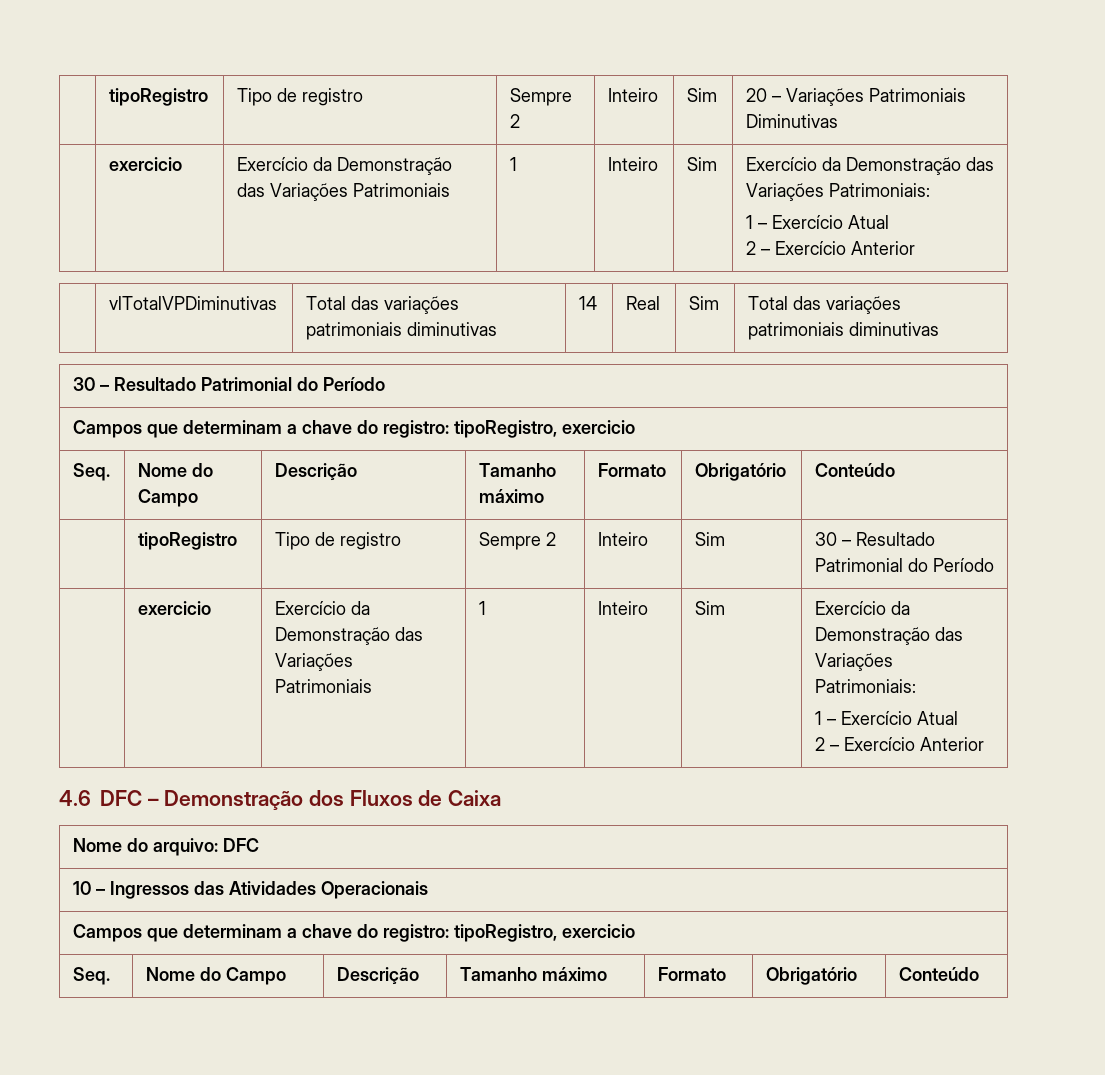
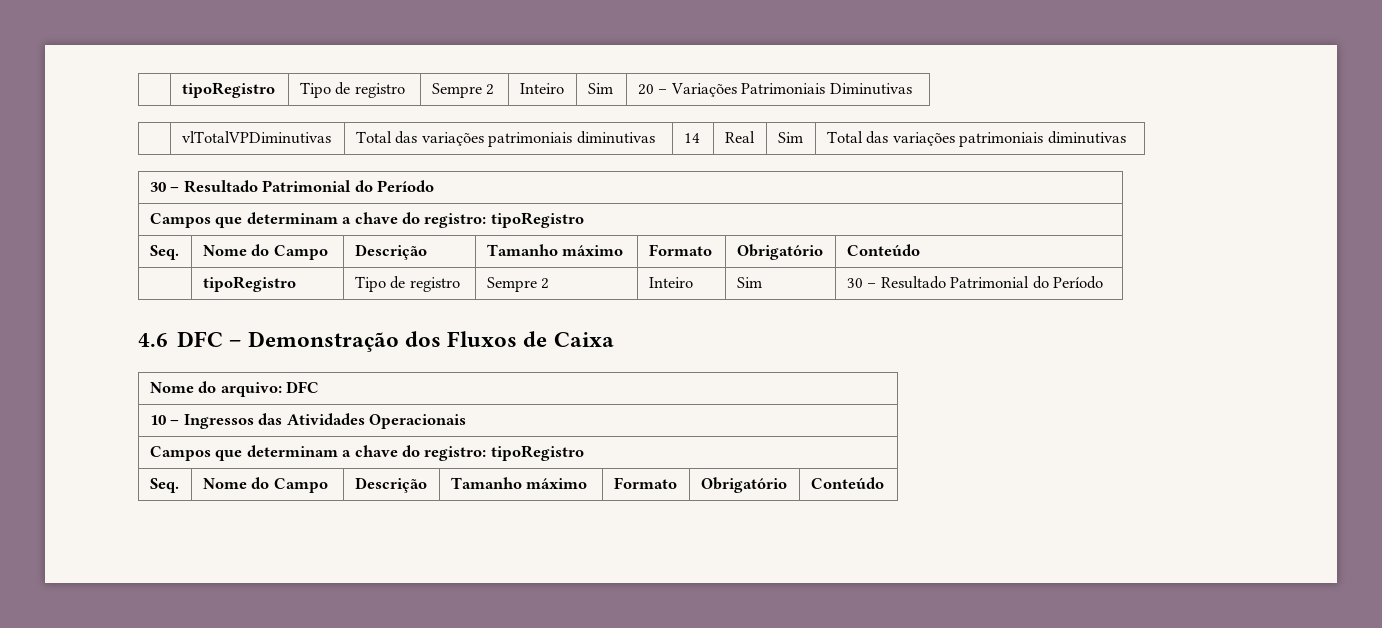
  | tipoRegistro | Tipo de registro | Sempre 2 | Inteiro | Sim | 20 – Variações Patrimoniais Diminutivas
- | exercicio | Exercício da Demonstração das Variações Patrimoniais | 1 | Inteiro | Sim | Exercício da Demonstração das Variações Patrimoniais:
- 1 – Exercício Atual
- 2 – Exercício Anterior
  | vlTotalVPDiminutivas | Total das variações patrimoniais diminutivas | 14 | Real | Sim | Total das variações patrimoniais diminutivas
  30 – Resultado Patrimonial do Período
- Campos que determinam a chave do registro: tipoRegistro, exercicio
+ Campos que determinam a chave do registro: tipoRegistro
  | tipoRegistro | Tipo de registro | Sempre 2 | Inteiro | Sim | 30 – Resultado Patrimonial do Período
- | exercicio | Exercício da Demonstração das Variações Patrimoniais | 1 | Inteiro | Sim | Exercício da Demonstração das Variações Patrimoniais:
- 1 – Exercício Atual
- 2 – Exercício Anterior
  10 – Ingressos das Atividades Operacionais
- Campos que determinam a chave do registro: tipoRegistro, exercicio
+ Campos que determinam a chave do registro: tipoRegistro

